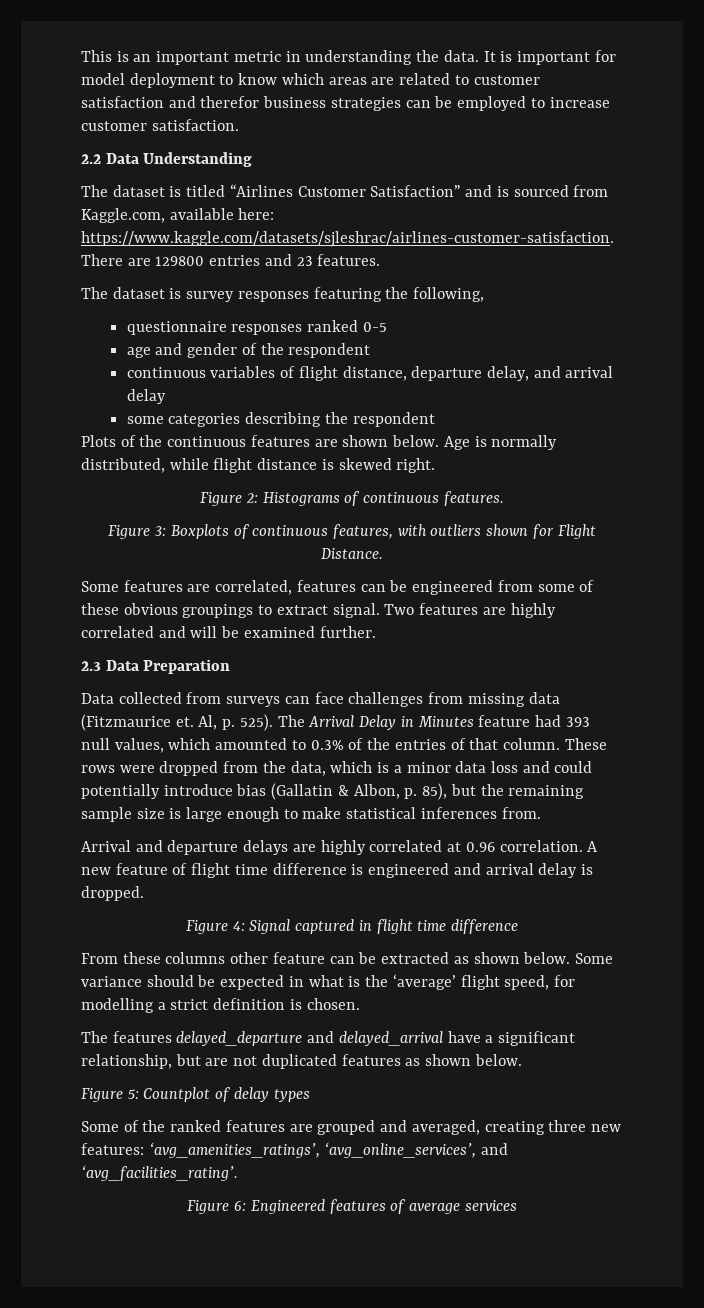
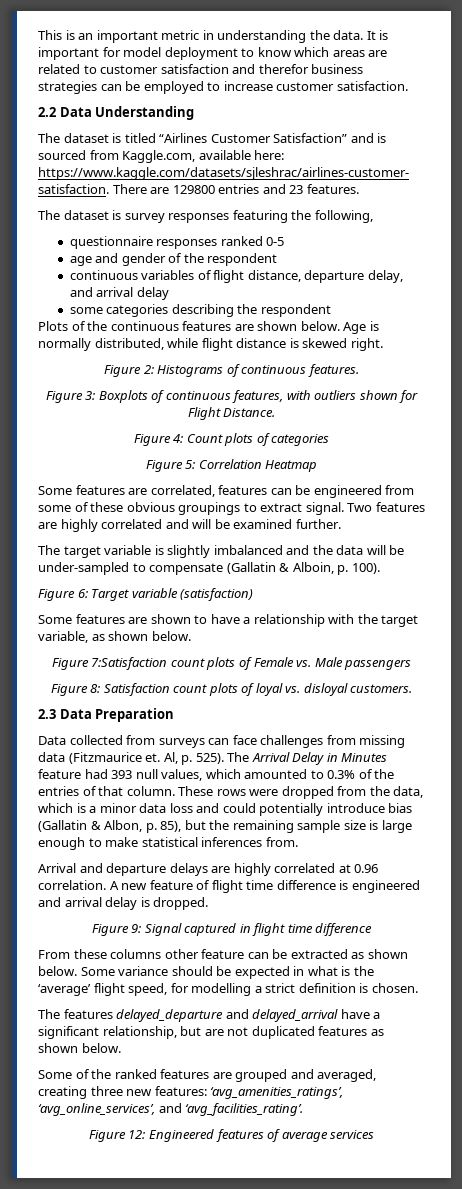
+ Figure 4: Count plots of categories
+ Figure 5: Correlation Heatmap
+ The target variable is slightly imbalanced and the data will be under-sampled to compensate (Gallatin & Alboin, p. 100).
+ Figure 6: Target variable (satisfaction)
+ Some features are shown to have a relationship with the target variable, as shown below.
+ Figure 7:Satisfaction count plots of Female vs. Male passengers
+ Figure 8: Satisfaction count plots of loyal vs. disloyal customers.
- Figure 4: Signal captured in flight time difference
+ Figure 9: Signal captured in flight time difference
- Figure 5: Countplot of delay types
- Figure 6: Engineered features of average services
+ Figure 12: Engineered features of average services

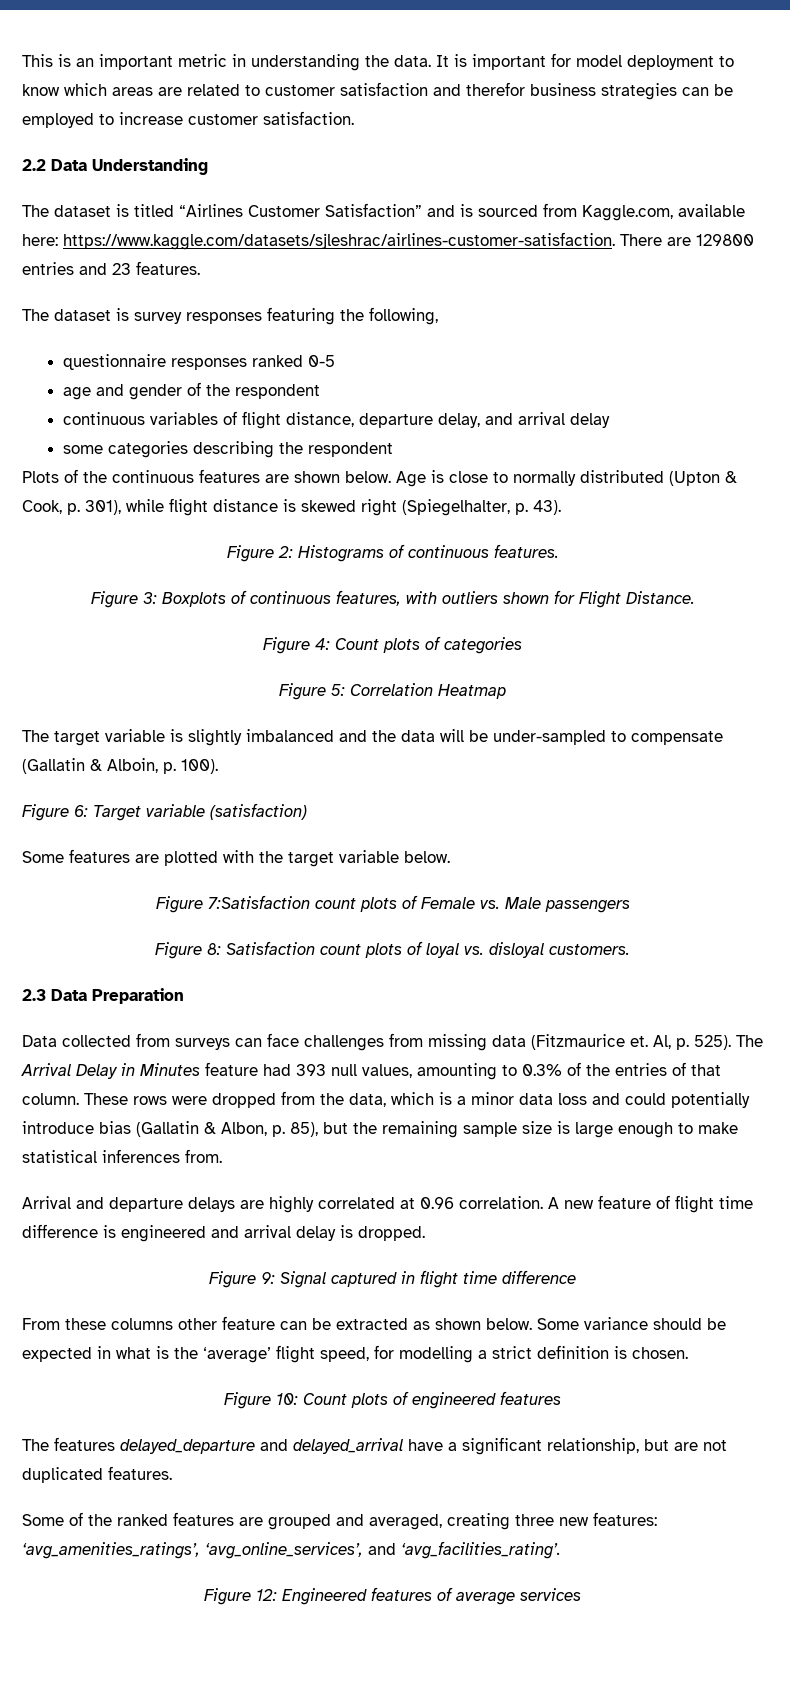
- Age is normally distributed, while flight distance is skewed right.
+ Age is close to normally distributed (Upton & Cook, p. 301), while flight distance is skewed right (Spiegelhalter, p. 43).
- Some features are correlated, features can be engineered from some of these obvious groupings to extract signal. Two features are highly correlated and will be examined further.
- Some features are shown to have a relationship with the target variable, as shown below.
+ Some features are plotted with the target variable below.
- The Arrival Delay in Minutes feature had 393 null values, which amounted to 0.3% of the entries of that column.
+ The Arrival Delay in Minutes feature had 393 null values, amounting to 0.3% of the entries of that column.
+ Figure 10: Count plots of engineered features
- The features delayed_departure and delayed_arrival have a significant relationship, but are not duplicated features as shown below.
+ The features delayed_departure and delayed_arrival have a significant relationship, but are not duplicated features.

